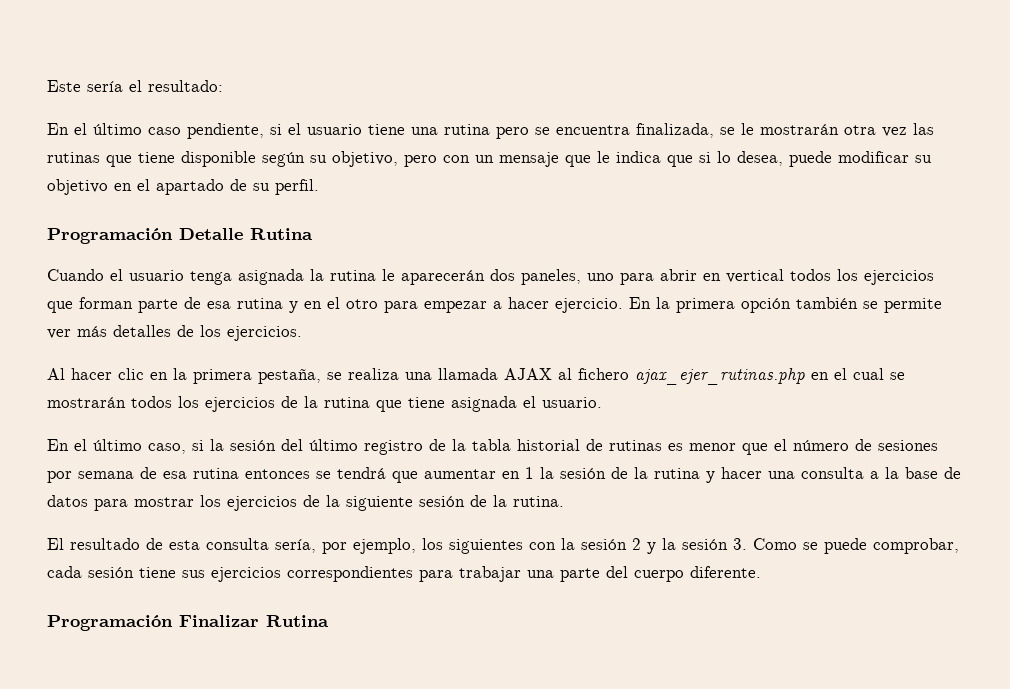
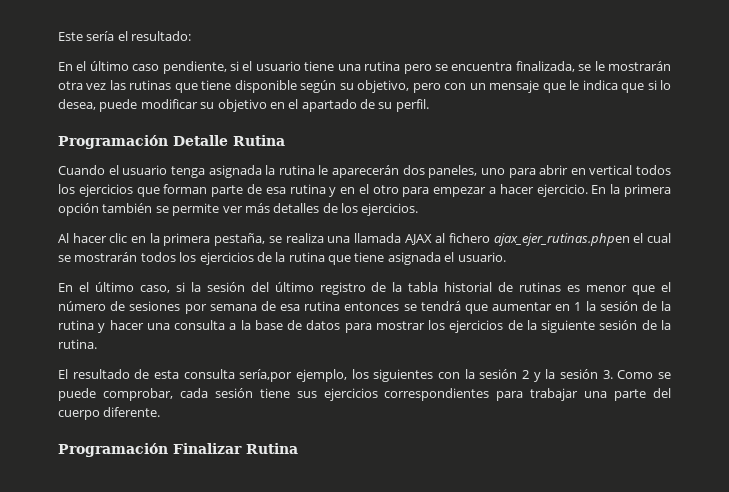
- Al hacer clic en la primera pestaña, se realiza una llamada AJAX al fichero ajax_ejer_rutinas.php en el cual se mostrarán todos los ejercicios de la rutina que tiene asignada el usuario.
+ Al hacer clic en la primera pestaña, se realiza una llamada AJAX al fichero ajax_ejer_rutinas.phpen el cual se mostrarán todos los ejercicios de la rutina que tiene asignada el usuario.
- El resultado de esta consulta sería, por ejemplo, los siguientes con la sesión 2 y la sesión 3. Como se puede comprobar, cada sesión tiene sus ejercicios correspondientes para trabajar una parte del cuerpo diferente.
+ El resultado de esta consulta sería,por ejemplo, los siguientes con la sesión 2 y la sesión 3. Como se puede comprobar, cada sesión tiene sus ejercicios correspondientes para trabajar una parte del cuerpo diferente.

